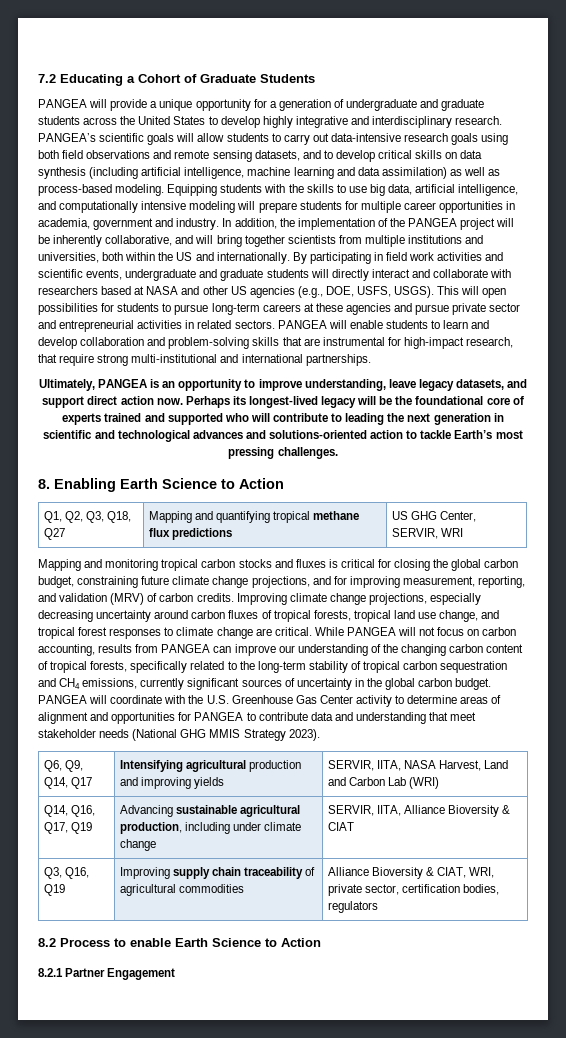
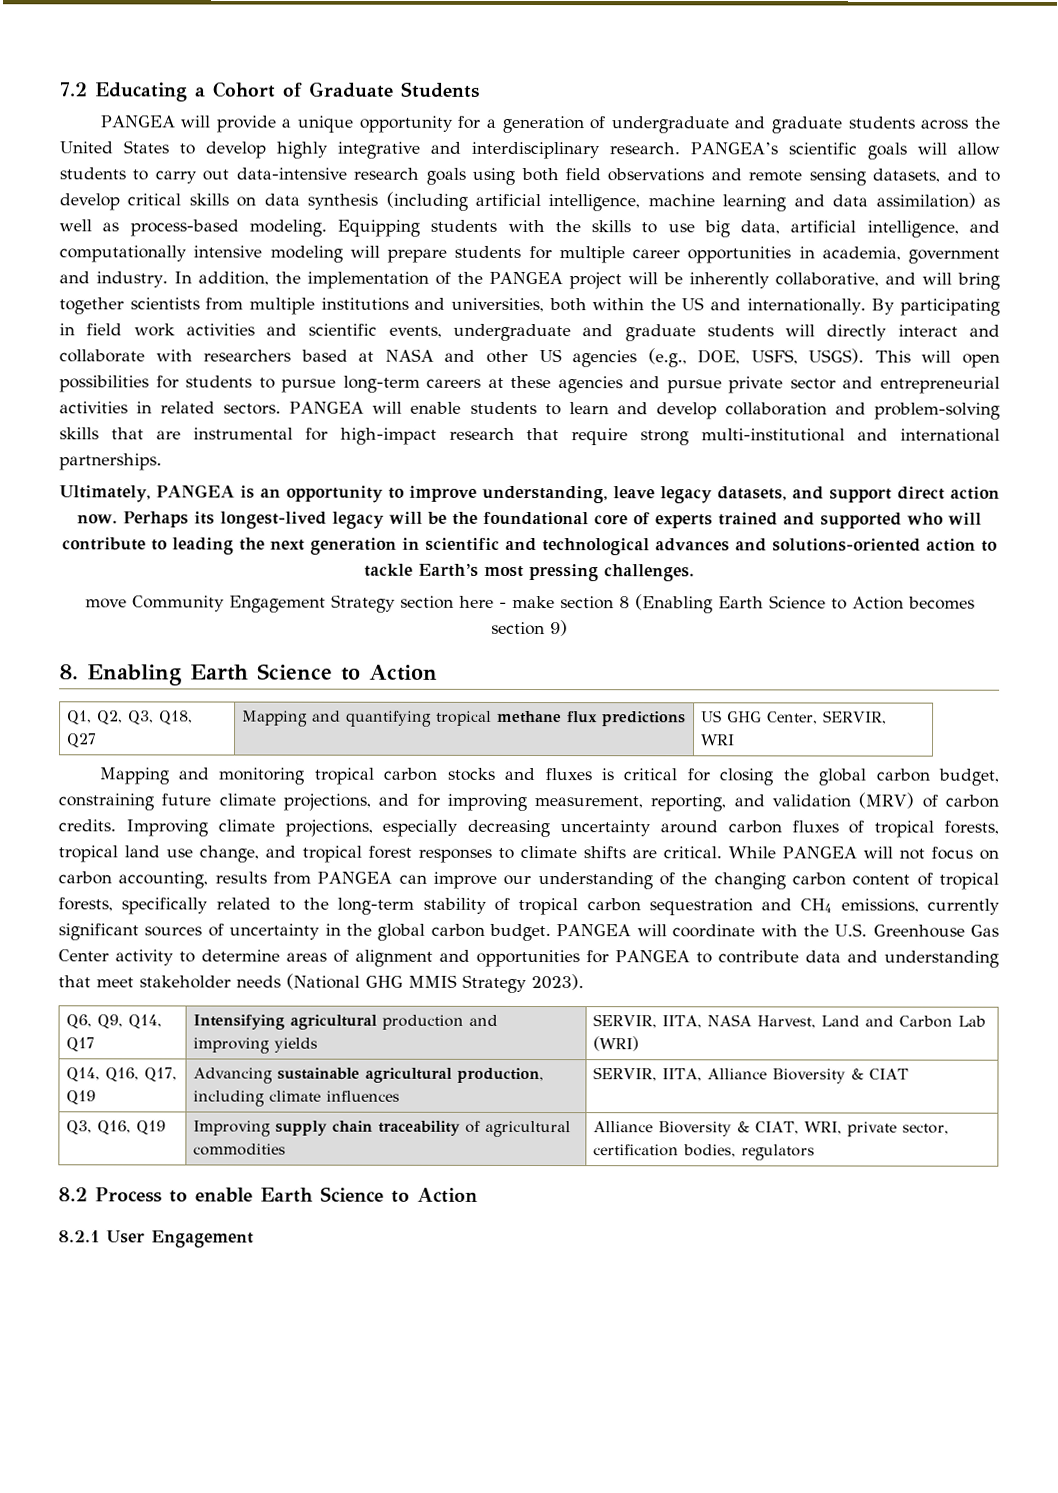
- PANGEA will enable students to learn and develop collaboration and problem-solving skills that are instrumental for high-impact research, that require strong multi-institutional and international partnerships.
+ PANGEA will enable students to learn and develop collaboration and problem-solving skills that are instrumental for high-impact research that require strong multi-institutional and international partnerships.
+ move Community Engagement Strategy section here - make section 8 (Enabling Earth Science to Action becomes section 9)
- Mapping and monitoring tropical carbon stocks and fluxes is critical for closing the global carbon budget, constraining future climate change projections, and for improving measurement, reporting, and validation (MRV) of carbon credits.
+ Mapping and monitoring tropical carbon stocks and fluxes is critical for closing the global carbon budget, constraining future climate projections, and for improving measurement, reporting, and validation (MRV) of carbon credits.
- Improving climate change projections, especially decreasing uncertainty around carbon fluxes of tropical forests, tropical land use change, and tropical forest responses to climate change are critical.
+ Improving climate projections, especially decreasing uncertainty around carbon fluxes of tropical forests, tropical land use change, and tropical forest responses to climate shifts are critical.
- Q14, Q16, Q17, Q19 | Advancing sustainable agricultural production, including under climate change | SERVIR, IITA, Alliance Bioversity & CIAT
+ Q14, Q16, Q17, Q19 | Advancing sustainable agricultural production, including climate influences | SERVIR, IITA, Alliance Bioversity & CIAT
- 8.2.1 Partner Engagement
+ 8.2.1 User Engagement

